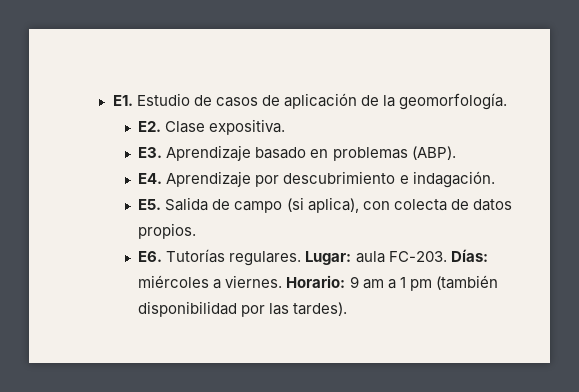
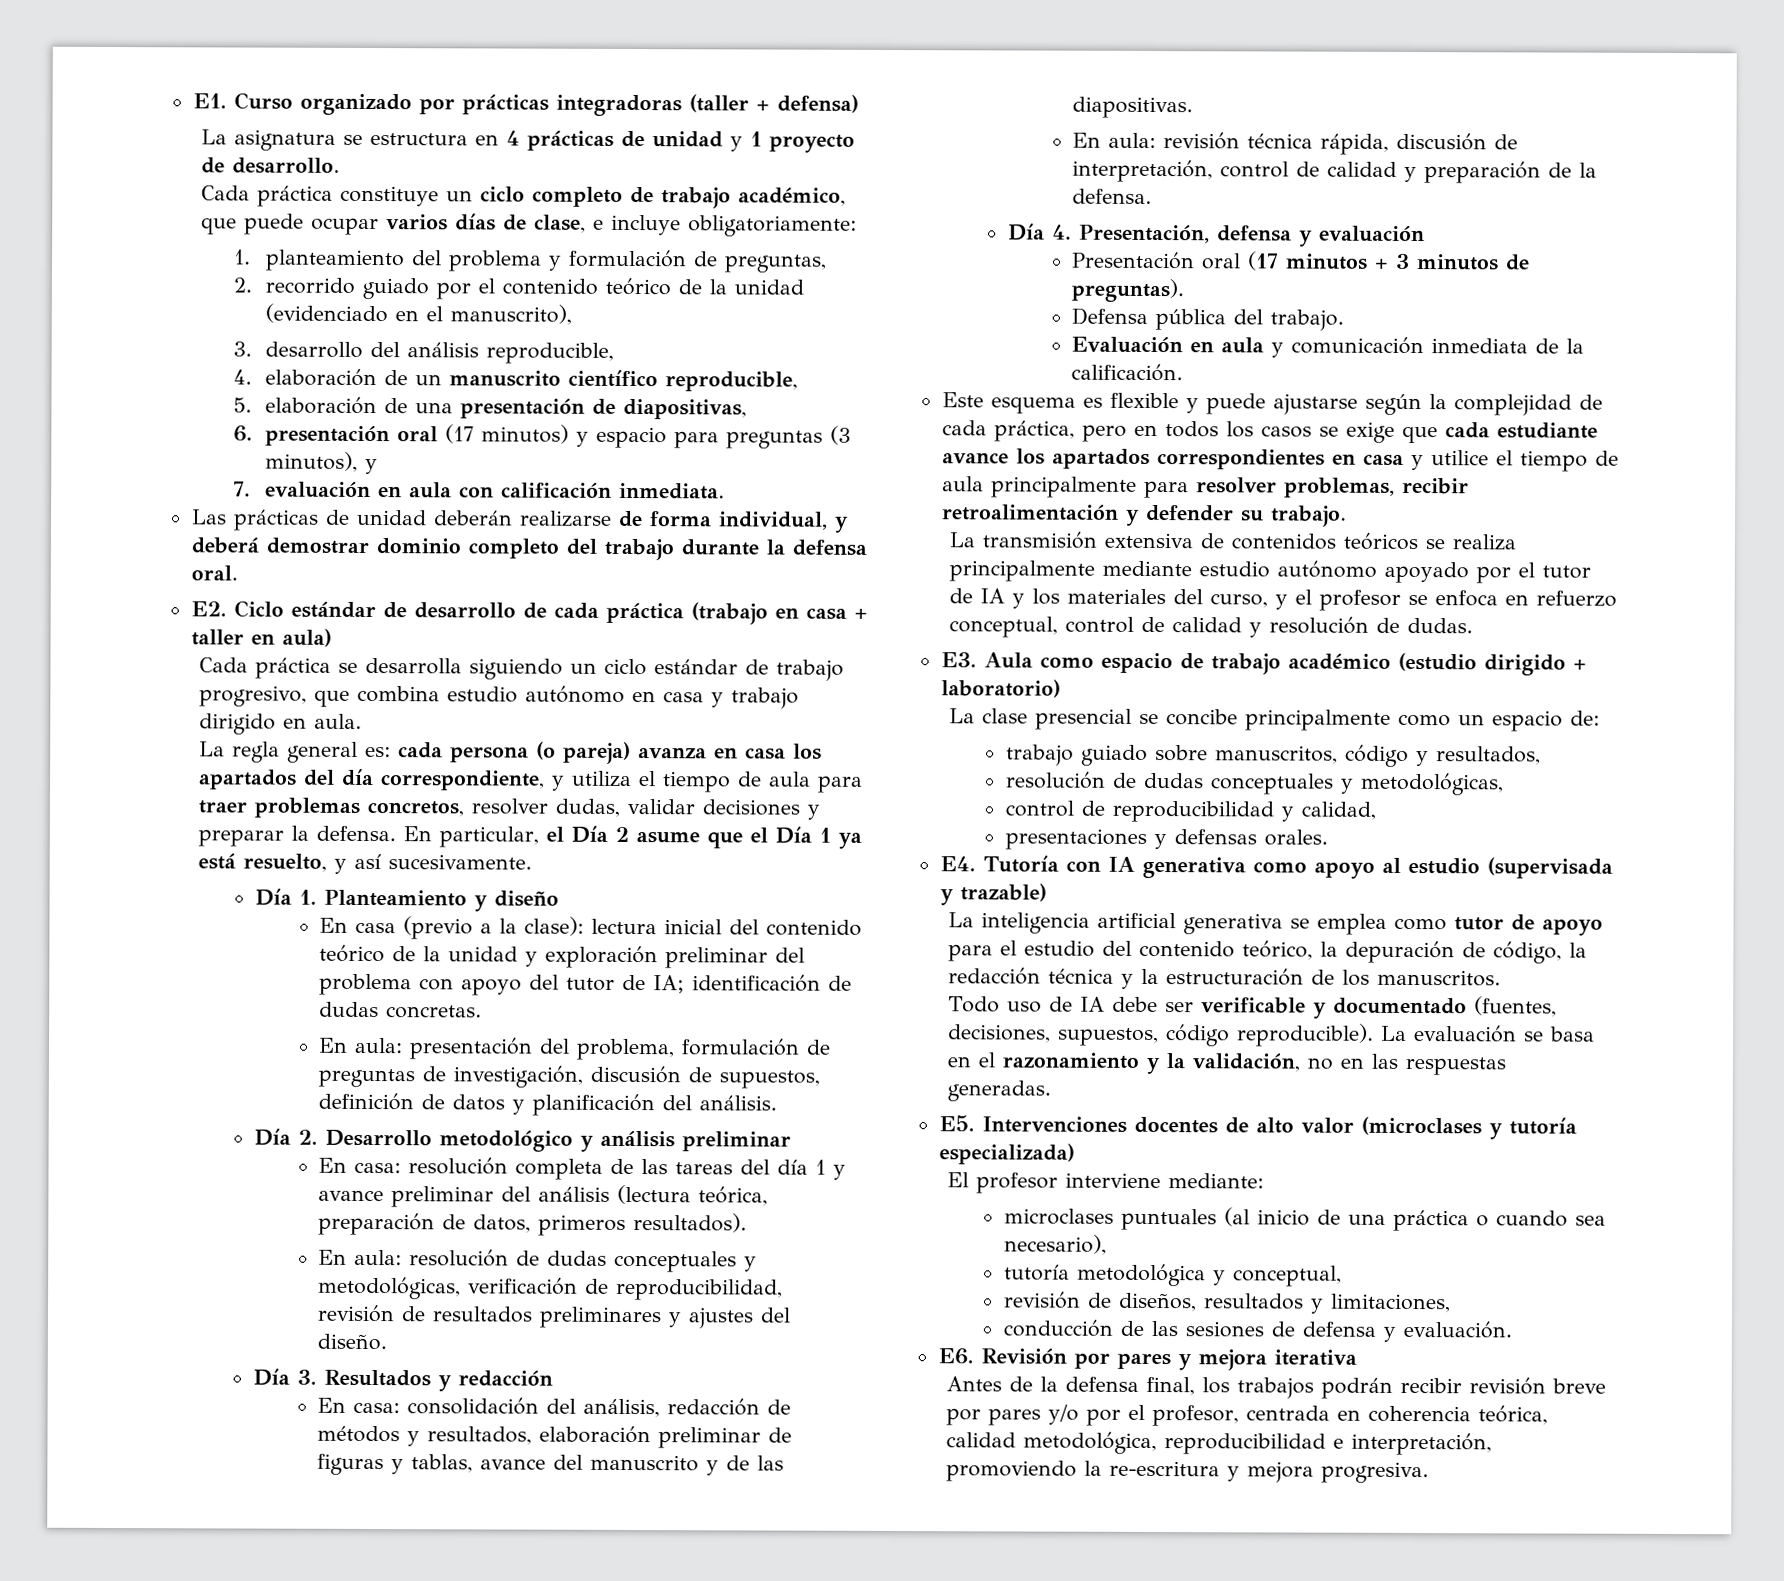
- E1. Estudio de casos de aplicación de la geomorfología.
- E2. Clase expositiva.
- E3. Aprendizaje basado en problemas (ABP).
- E4. Aprendizaje por descubrimiento e indagación.
- E5. Salida de campo (si aplica), con colecta de datos propios.
- E6. Tutorías regulares. Lugar: aula FC-203. Días: miércoles a viernes. Horario: 9 am a 1 pm (también disponibilidad por las tardes).
+ E1. Curso organizado por prácticas integradoras (taller + defensa)
+ La asignatura se estructura en 4 prácticas de unidad y 1 proyecto de desarrollo.
+ Cada práctica constituye un ciclo completo de trabajo académico, que puede ocupar varios días de clase, e incluye obligatoriamente:
+ 1. planteamiento del problema y formulación de preguntas,
+ 2. recorrido guiado por el contenido teórico de la unidad (evidenciado en el manuscrito),
+ 3. desarrollo del análisis reproducible,
+ 4. elaboración de un manuscrito científico reproducible,
+ 5. elaboración de una presentación de diapositivas,
+ 6. presentación oral (17 minutos) y espacio para preguntas (3 minutos), y
+ 7. evaluación en aula con calificación inmediata.
+ Las prácticas de unidad deberán realizarse de forma individual, y deberá demostrar dominio completo del trabajo durante la defensa oral.
+ E2. Ciclo estándar de desarrollo de cada práctica (trabajo en casa + taller en aula)
+ Cada práctica se desarrolla siguiendo un ciclo estándar de trabajo progresivo, que combina estudio autónomo en casa y trabajo dirigido en aula.
+ La regla general es: cada persona (o pareja) avanza en casa los apartados del día correspondiente, y utiliza el tiempo de aula para traer problemas concretos, resolver dudas, validar decisiones y preparar la defensa. En particular, el Día 2 asume que el Día 1 ya está resuelto, y así sucesivamente.
+ Día 1. Planteamiento y diseño
+ En casa (previo a la clase): lectura inicial del contenido teórico de la unidad y exploración preliminar del problema con apoyo del tutor de IA; identificación de dudas concretas.
+ En aula: presentación del problema, formulación de preguntas de investigación, discusión de supuestos, definición de datos y planificación del análisis.
+ Día 2. Desarrollo metodológico y análisis preliminar
+ En casa: resolución completa de las tareas del día 1 y avance preliminar del análisis (lectura teórica, preparación de datos, primeros resultados).
+ En aula: resolución de dudas conceptuales y metodológicas, verificación de reproducibilidad, revisión de resultados preliminares y ajustes del diseño.
+ Día 3. Resultados y redacción
+ En casa: consolidación del análisis, redacción de métodos y resultados, elaboración preliminar de figuras y tablas, avance del manuscrito y de las diapositivas.
+ En aula: revisión técnica rápida, discusión de interpretación, control de calidad y preparación de la defensa.
+ Día 4. Presentación, defensa y evaluación
+ Presentación oral (17 minutos + 3 minutos de preguntas).
+ Defensa pública del trabajo.
+ Evaluación en aula y comunicación inmediata de la calificación.
+ Este esquema es flexible y puede ajustarse según la complejidad de cada práctica, pero en todos los casos se exige que cada estudiante avance los apartados correspondientes en casa y utilice el tiempo de aula principalmente para resolver problemas, recibir retroalimentación y defender su trabajo.
+ La transmisión extensiva de contenidos teóricos se realiza principalmente mediante estudio autónomo apoyado por el tutor de IA y los materiales del curso, y el profesor se enfoca en refuerzo conceptual, control de calidad y resolución de dudas.
+ E3. Aula como espacio de trabajo académico (estudio dirigido + laboratorio)
+ La clase presencial se concibe principalmente como un espacio de:
+ trabajo guiado sobre manuscritos, código y resultados,
+ resolución de dudas conceptuales y metodológicas,
+ control de reproducibilidad y calidad,
+ presentaciones y defensas orales.
+ E4. Tutoría con IA generativa como apoyo al estudio (supervisada y trazable)
+ La inteligencia artificial generativa se emplea como tutor de apoyo para el estudio del contenido teórico, la depuración de código, la redacción técnica y la estructuración de los manuscritos.
+ Todo uso de IA debe ser verificable y documentado (fuentes, decisiones, supuestos, código reproducible). La evaluación se basa en el razonamiento y la validación, no en las respuestas generadas.
+ E5. Intervenciones docentes de alto valor (microclases y tutoría especializada)
+ El profesor interviene mediante:
+ microclases puntuales (al inicio de una práctica o cuando sea necesario),
+ tutoría metodológica y conceptual,
+ revisión de diseños, resultados y limitaciones,
+ conducción de las sesiones de defensa y evaluación.
+ E6. Revisión por pares y mejora iterativa
+ Antes de la defensa final, los trabajos podrán recibir revisión breve por pares y/o por el profesor, centrada en coherencia teórica, calidad metodológica, reproducibilidad e interpretación, promoviendo la re-escritura y mejora progresiva.

